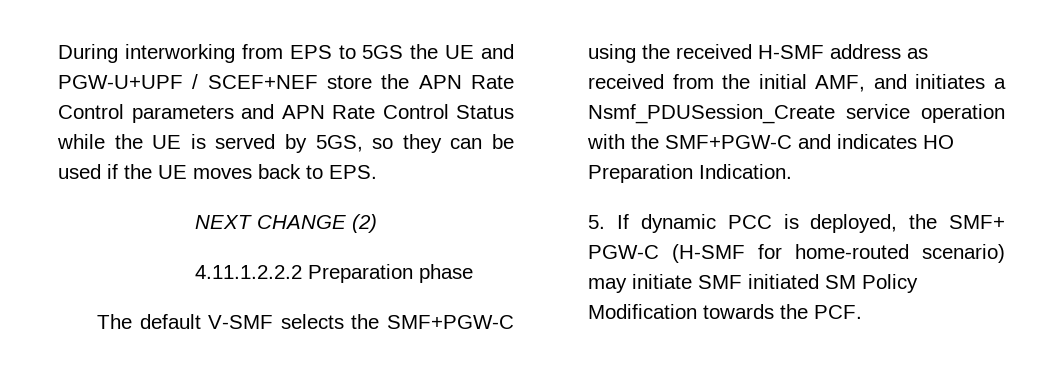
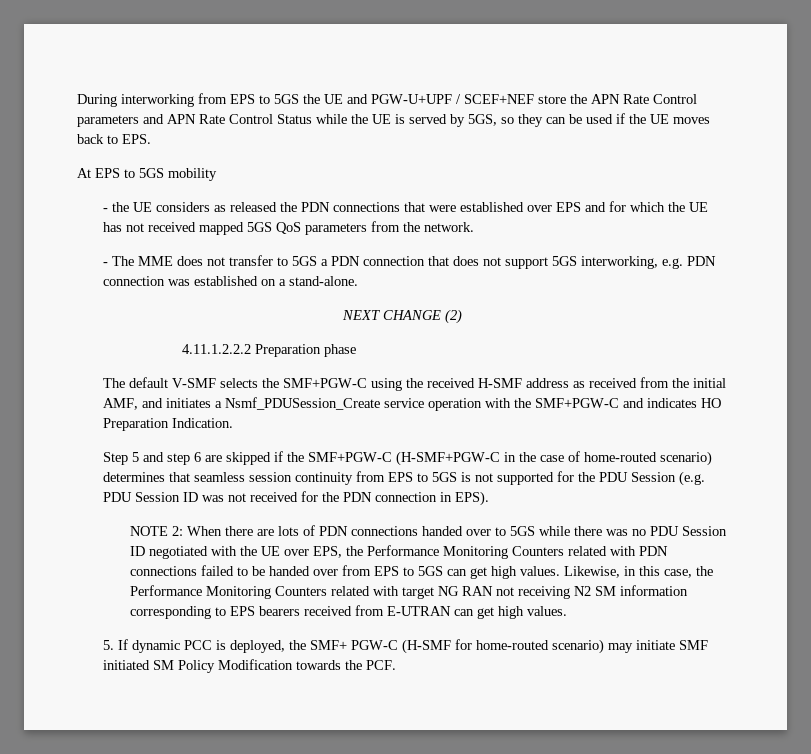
+ At EPS to 5GS mobility
+ - the UE considers as released the PDN connections that were established over EPS and for which the UE has not received mapped 5GS QoS parameters from the network.
+ - The MME does not transfer to 5GS a PDN connection that does not support 5GS interworking, e.g. PDN connection was established on a stand-alone.
+ Step 5 and step 6 are skipped if the SMF+PGW-C (H-SMF+PGW-C in the case of home-routed scenario) determines that seamless session continuity from EPS to 5GS is not supported for the PDU Session (e.g. PDU Session ID was not received for the PDN connection in EPS).
+ NOTE 2: When there are lots of PDN connections handed over to 5GS while there was no PDU Session ID negotiated with the UE over EPS, the Performance Monitoring Counters related with PDN connections failed to be handed over from EPS to 5GS can get high values. Likewise, in this case, the Performance Monitoring Counters related with target NG RAN not receiving N2 SM information corresponding to EPS bearers received from E-UTRAN can get high values.

